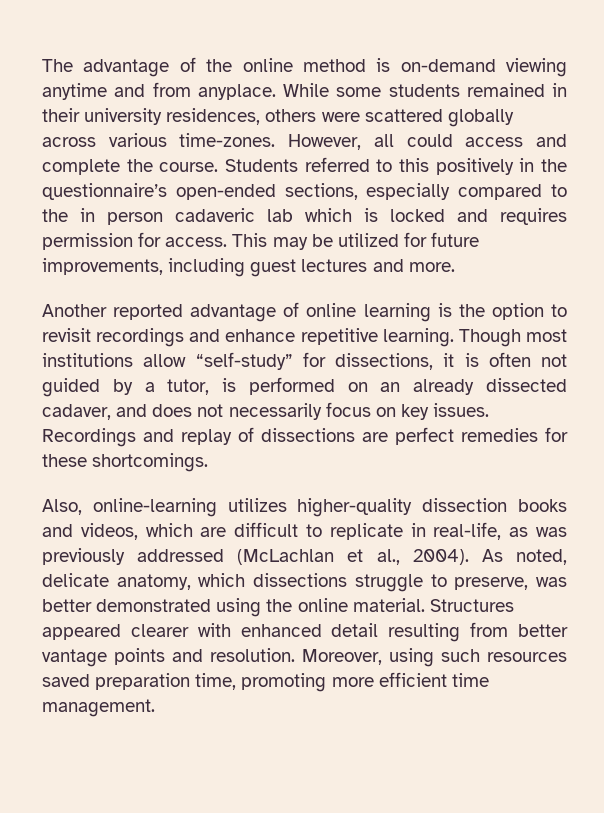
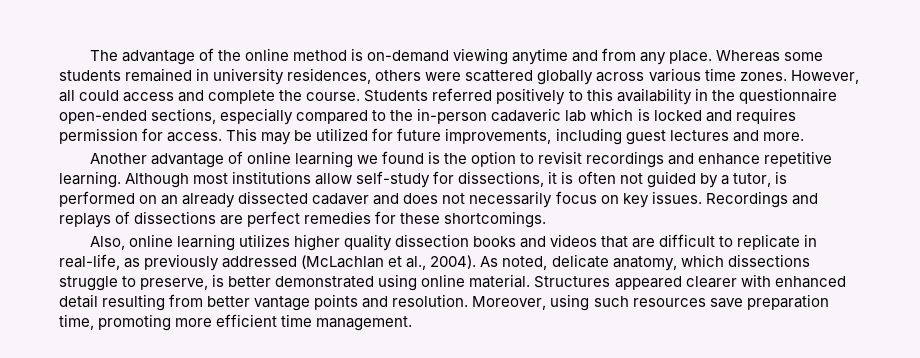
- The advantage of the online method is on-demand viewing anytime and from anyplace. While some students remained in their university residences, others were scattered globally across various time-zones.
+ The advantage of the online method is on-demand viewing anytime and from any place. Whereas some students remained in university residences, others were scattered globally across various time zones.
- Students referred to this positively in the questionnaire’s open-ended sections, especially compared to the in person cadaveric lab which is locked and requires permission for access.
+ Students referred positively to this availability in the questionnaire open-ended sections, especially compared to the in-person cadaveric lab which is locked and requires permission for access.
- Another reported advantage of online learning is the option to revisit recordings and enhance repetitive learning.
+ Another advantage of online learning we found is the option to revisit recordings and enhance repetitive learning.
- Though most institutions allow “self-study” for dissections, it is often not guided by a tutor, is performed on an already dissected cadaver, and does not necessarily focus on key issues.
+ Although most institutions allow self-study for dissections, it is often not guided by a tutor, is performed on an already dissected cadaver and does not necessarily focus on key issues.
- Recordings and replay of dissections are perfect remedies for these shortcomings.
+ Recordings and replays of dissections are perfect remedies for these shortcomings.
- Also, online-learning utilizes higher-quality dissection books and videos, which are difficult to replicate in real-life, as was previously addressed (McLachlan et al., 2004).
+ Also, online learning utilizes higher quality dissection books and videos that are difficult to replicate in real-life, as previously addressed (McLachlan et al., 2004).
- As noted, delicate anatomy, which dissections struggle to preserve, was better demonstrated using the online material.
+ As noted, delicate anatomy, which dissections struggle to preserve, is better demonstrated using online material.
- Moreover, using such resources saved preparation time, promoting more efficient time management.
+ Moreover, using such resources save preparation time, promoting more efficient time management.

